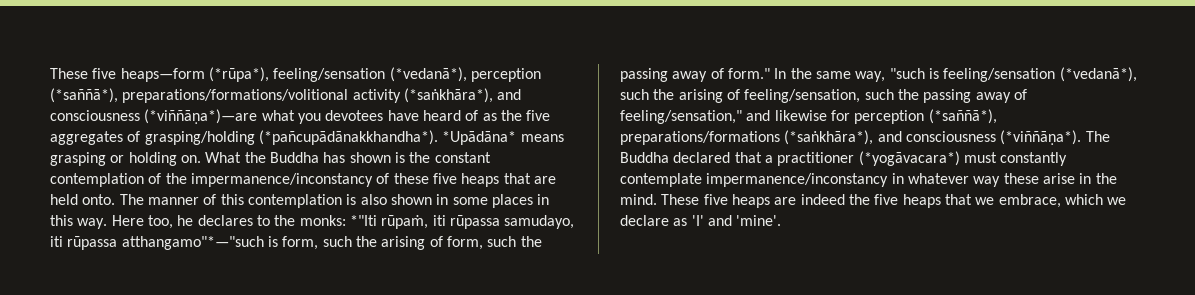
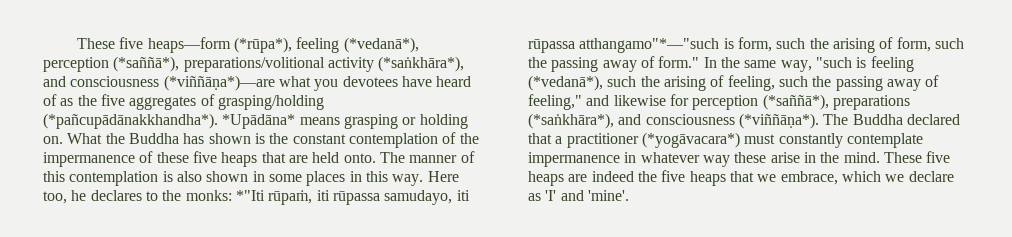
- These five heaps—form (*rūpa*), feeling/sensation (*vedanā*), perception (*saññā*), preparations/formations/volitional activity (*saṅkhāra*), and consciousness (*viññāṇa*)—are what you devotees have heard of as the five aggregates of grasping/holding (*pañcupādānakkhandha*).
+ These five heaps—form (*rūpa*), feeling (*vedanā*), perception (*saññā*), preparations/volitional activity (*saṅkhāra*), and consciousness (*viññāṇa*)—are what you devotees have heard of as the five aggregates of grasping/holding (*pañcupādānakkhandha*).
- What the Buddha has shown is the constant contemplation of the impermanence/inconstancy of these five heaps that are held onto.
+ What the Buddha has shown is the constant contemplation of the impermanence of these five heaps that are held onto.
- In the same way, "such is feeling/sensation (*vedanā*), such the arising of feeling/sensation, such the passing away of feeling/sensation," and likewise for perception (*saññā*), preparations/formations (*saṅkhāra*), and consciousness (*viññāṇa*).
+ In the same way, "such is feeling (*vedanā*), such the arising of feeling, such the passing away of feeling," and likewise for perception (*saññā*), preparations (*saṅkhāra*), and consciousness (*viññāṇa*).
- The Buddha declared that a practitioner (*yogāvacara*) must constantly contemplate impermanence/inconstancy in whatever way these arise in the mind.
+ The Buddha declared that a practitioner (*yogāvacara*) must constantly contemplate impermanence in whatever way these arise in the mind.

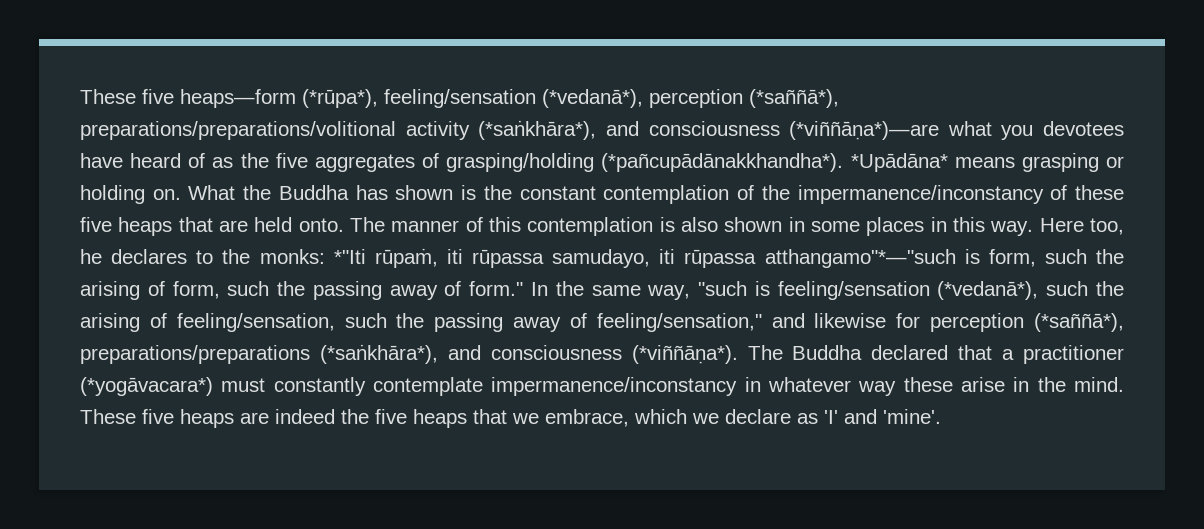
- These five heaps—form (*rūpa*), feeling (*vedanā*), perception (*saññā*), preparations/volitional activity (*saṅkhāra*), and consciousness (*viññāṇa*)—are what you devotees have heard of as the five aggregates of grasping/holding (*pañcupādānakkhandha*).
+ These five heaps—form (*rūpa*), feeling/sensation (*vedanā*), perception (*saññā*), preparations/preparations/volitional activity (*saṅkhāra*), and consciousness (*viññāṇa*)—are what you devotees have heard of as the five aggregates of grasping/holding (*pañcupādānakkhandha*).
- What the Buddha has shown is the constant contemplation of the impermanence of these five heaps that are held onto.
+ What the Buddha has shown is the constant contemplation of the impermanence/inconstancy of these five heaps that are held onto.
- In the same way, "such is feeling (*vedanā*), such the arising of feeling, such the passing away of feeling," and likewise for perception (*saññā*), preparations (*saṅkhāra*), and consciousness (*viññāṇa*).
+ In the same way, "such is feeling/sensation (*vedanā*), such the arising of feeling/sensation, such the passing away of feeling/sensation," and likewise for perception (*saññā*), preparations/preparations (*saṅkhāra*), and consciousness (*viññāṇa*).
- The Buddha declared that a practitioner (*yogāvacara*) must constantly contemplate impermanence in whatever way these arise in the mind.
+ The Buddha declared that a practitioner (*yogāvacara*) must constantly contemplate impermanence/inconstancy in whatever way these arise in the mind.

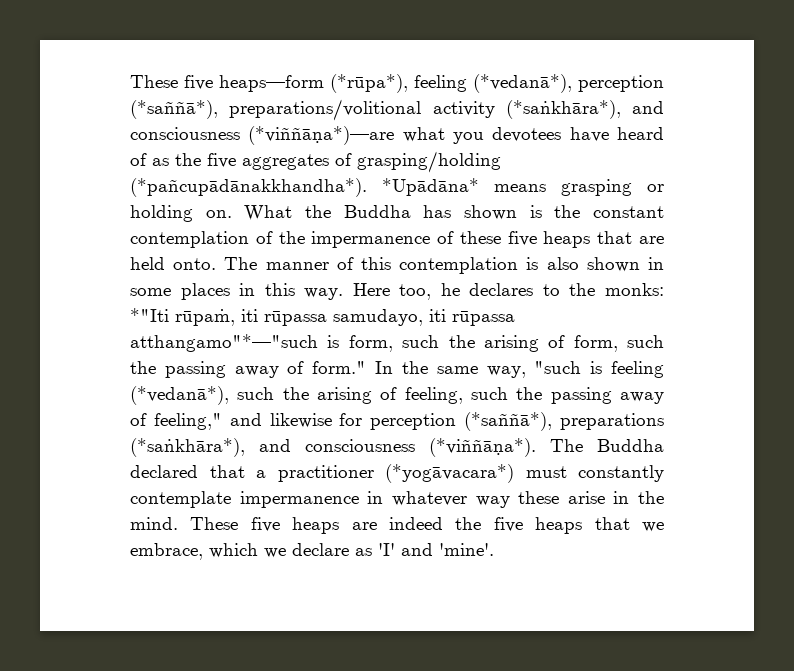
- These five heaps—form (*rūpa*), feeling/sensation (*vedanā*), perception (*saññā*), preparations/preparations/volitional activity (*saṅkhāra*), and consciousness (*viññāṇa*)—are what you devotees have heard of as the five aggregates of grasping/holding (*pañcupādānakkhandha*).
+ These five heaps—form (*rūpa*), feeling (*vedanā*), perception (*saññā*), preparations/volitional activity (*saṅkhāra*), and consciousness (*viññāṇa*)—are what you devotees have heard of as the five aggregates of grasping/holding (*pañcupādānakkhandha*).
- What the Buddha has shown is the constant contemplation of the impermanence/inconstancy of these five heaps that are held onto.
+ What the Buddha has shown is the constant contemplation of the impermanence of these five heaps that are held onto.
- In the same way, "such is feeling/sensation (*vedanā*), such the arising of feeling/sensation, such the passing away of feeling/sensation," and likewise for perception (*saññā*), preparations/preparations (*saṅkhāra*), and consciousness (*viññāṇa*).
+ In the same way, "such is feeling (*vedanā*), such the arising of feeling, such the passing away of feeling," and likewise for perception (*saññā*), preparations (*saṅkhāra*), and consciousness (*viññāṇa*).
- The Buddha declared that a practitioner (*yogāvacara*) must constantly contemplate impermanence/inconstancy in whatever way these arise in the mind.
+ The Buddha declared that a practitioner (*yogāvacara*) must constantly contemplate impermanence in whatever way these arise in the mind.

